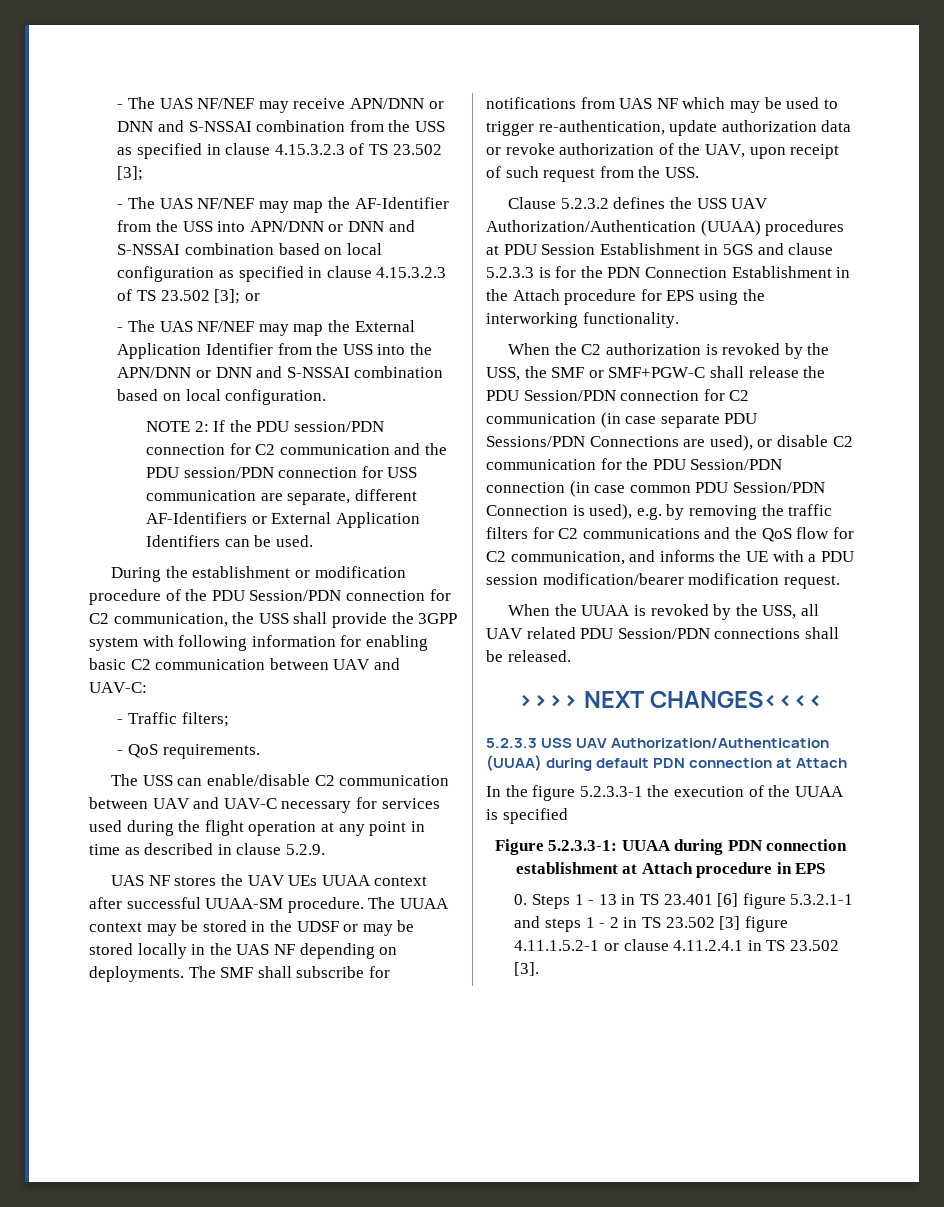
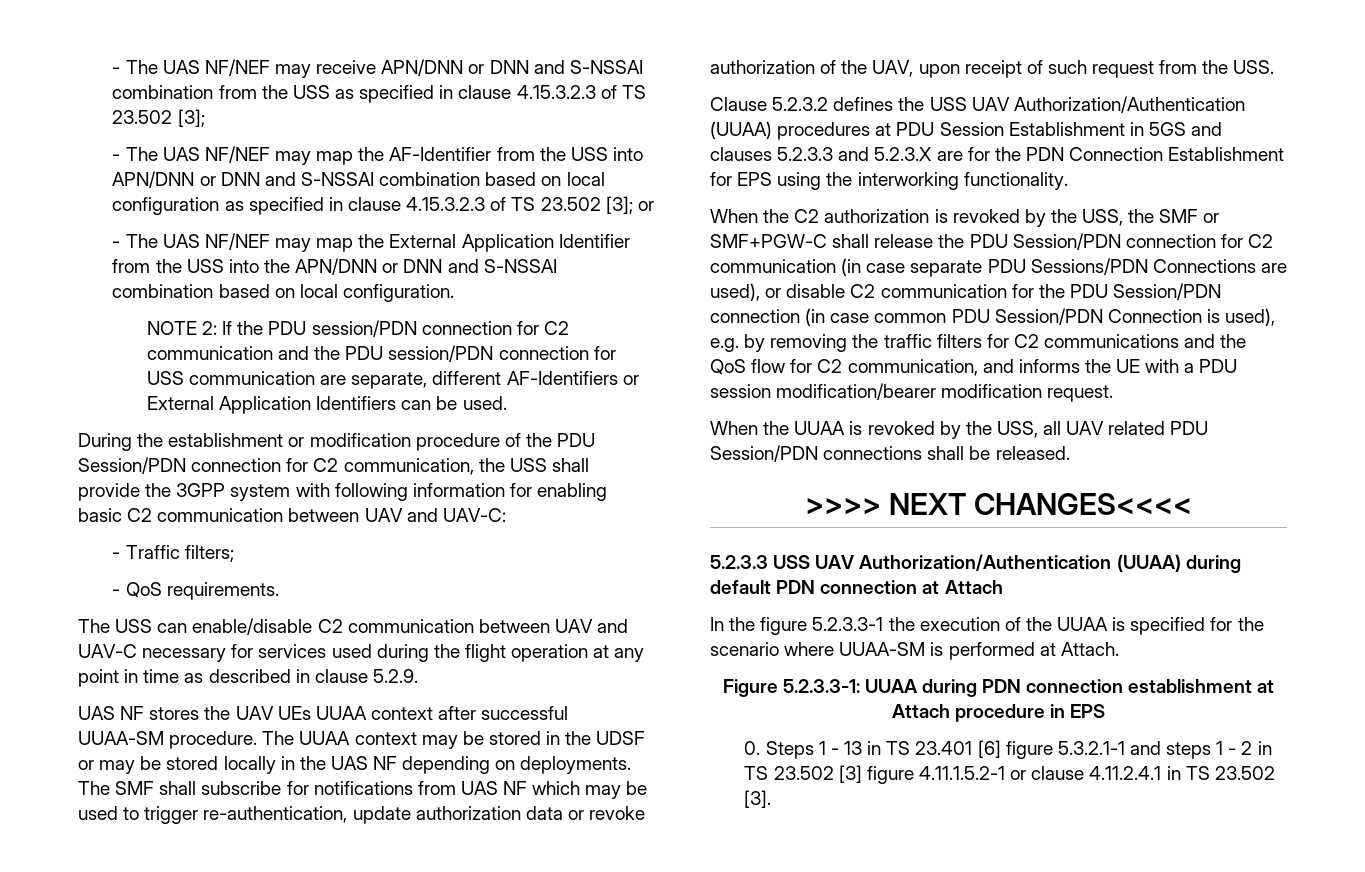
- Clause 5.2.3.2 defines the USS UAV Authorization/Authentication (UUAA) procedures at PDU Session Establishment in 5GS and clause 5.2.3.3 is for the PDN Connection Establishment in the Attach procedure for EPS using the interworking functionality.
+ Clause 5.2.3.2 defines the USS UAV Authorization/Authentication (UUAA) procedures at PDU Session Establishment in 5GS and clauses 5.2.3.3 and 5.2.3.X are for the PDN Connection Establishment for EPS using the interworking functionality.
- In the figure 5.2.3.3-1 the execution of the UUAA is specified
+ In the figure 5.2.3.3-1 the execution of the UUAA is specified for the scenario where UUAA-SM is performed at Attach.

